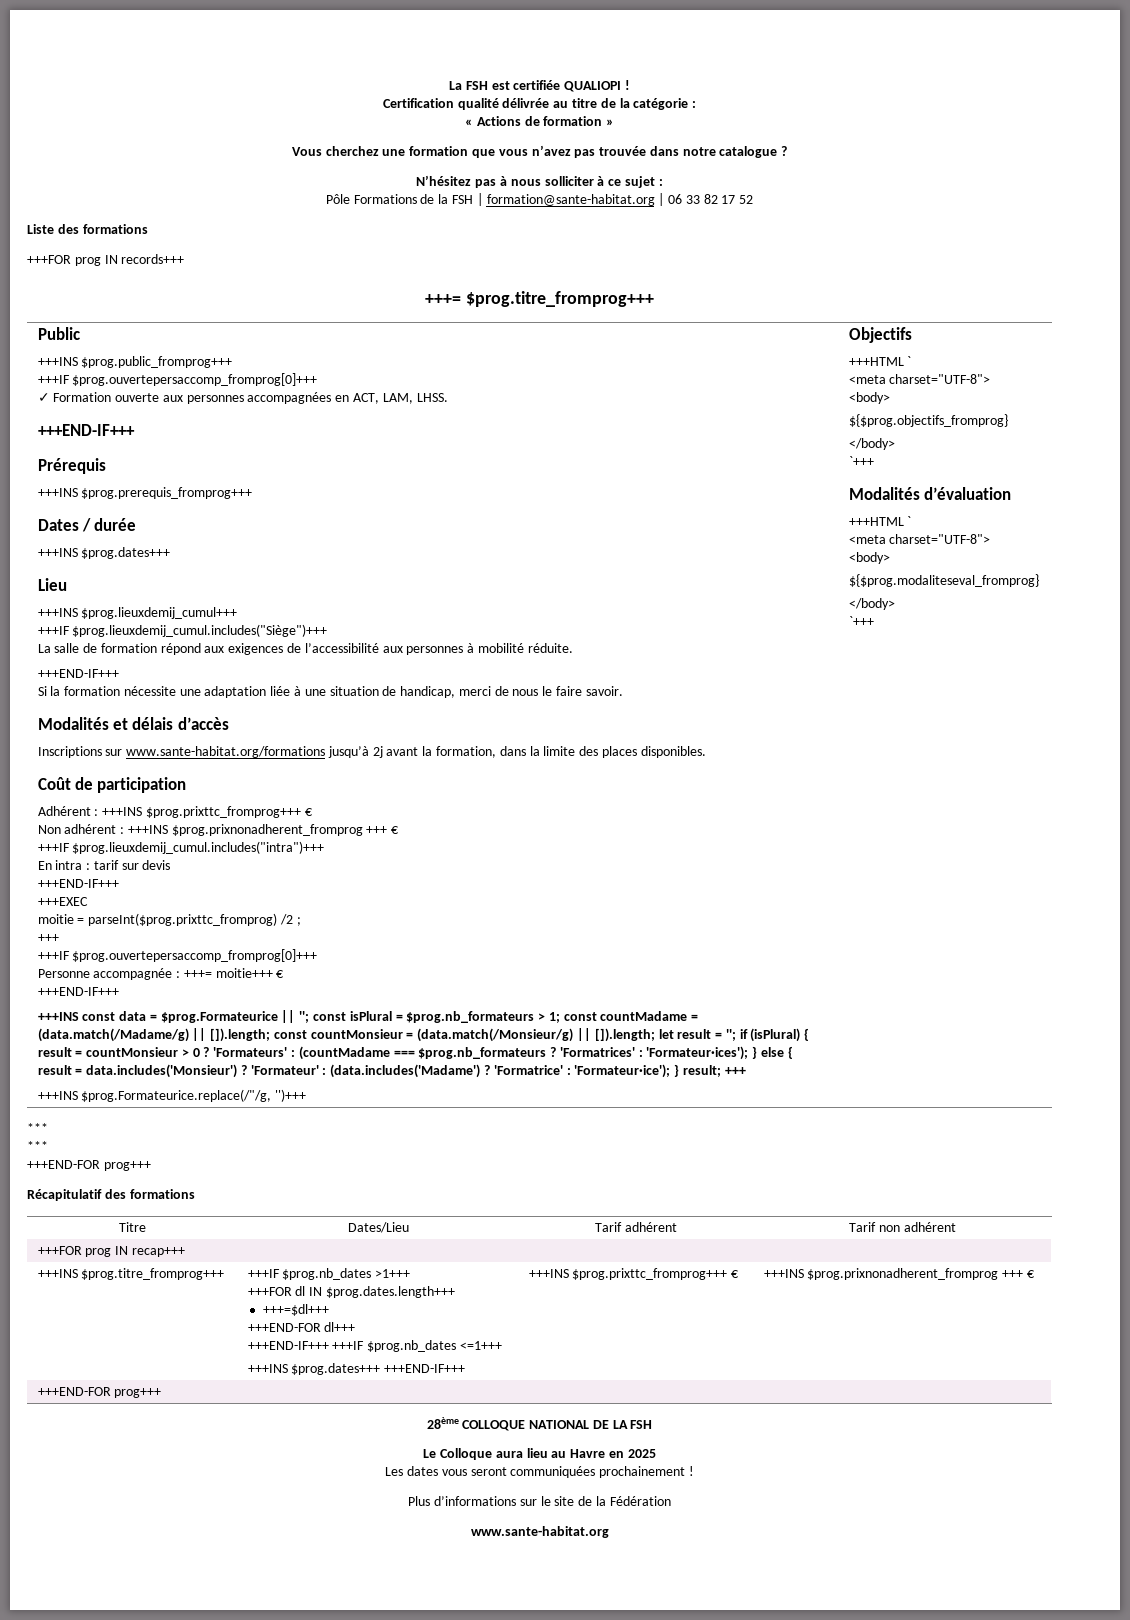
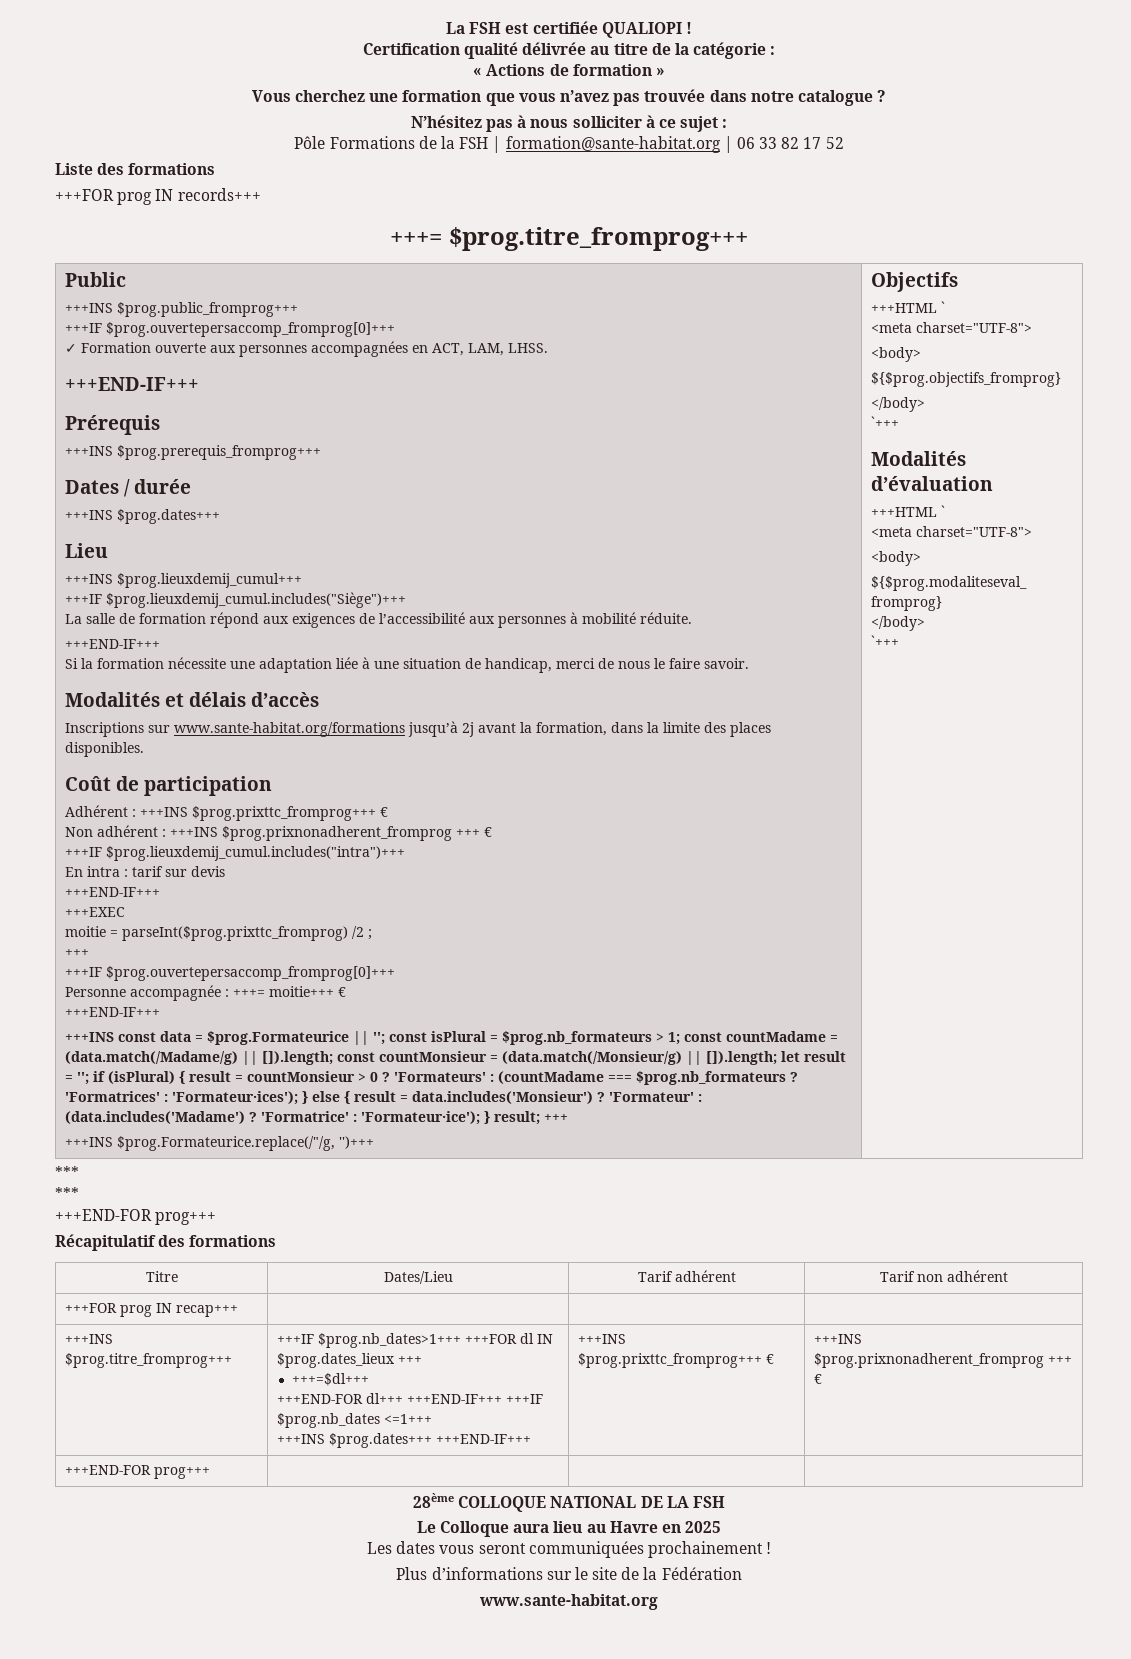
- +++INS $prog.titre_fromprog+++ | +++IF $prog.nb_dates >1+++
- +++FOR dl IN $prog.dates.length+++
+ +++INS $prog.titre_fromprog+++ | +++IF $prog.nb_dates>1+++ +++FOR dl IN $prog.dates_lieux +++
  +++=$dl+++
- +++END-FOR dl+++
- +++END-IF+++ +++IF $prog.nb_dates <=1+++
+ +++END-FOR dl+++ +++END-IF+++ +++IF $prog.nb_dates <=1+++

